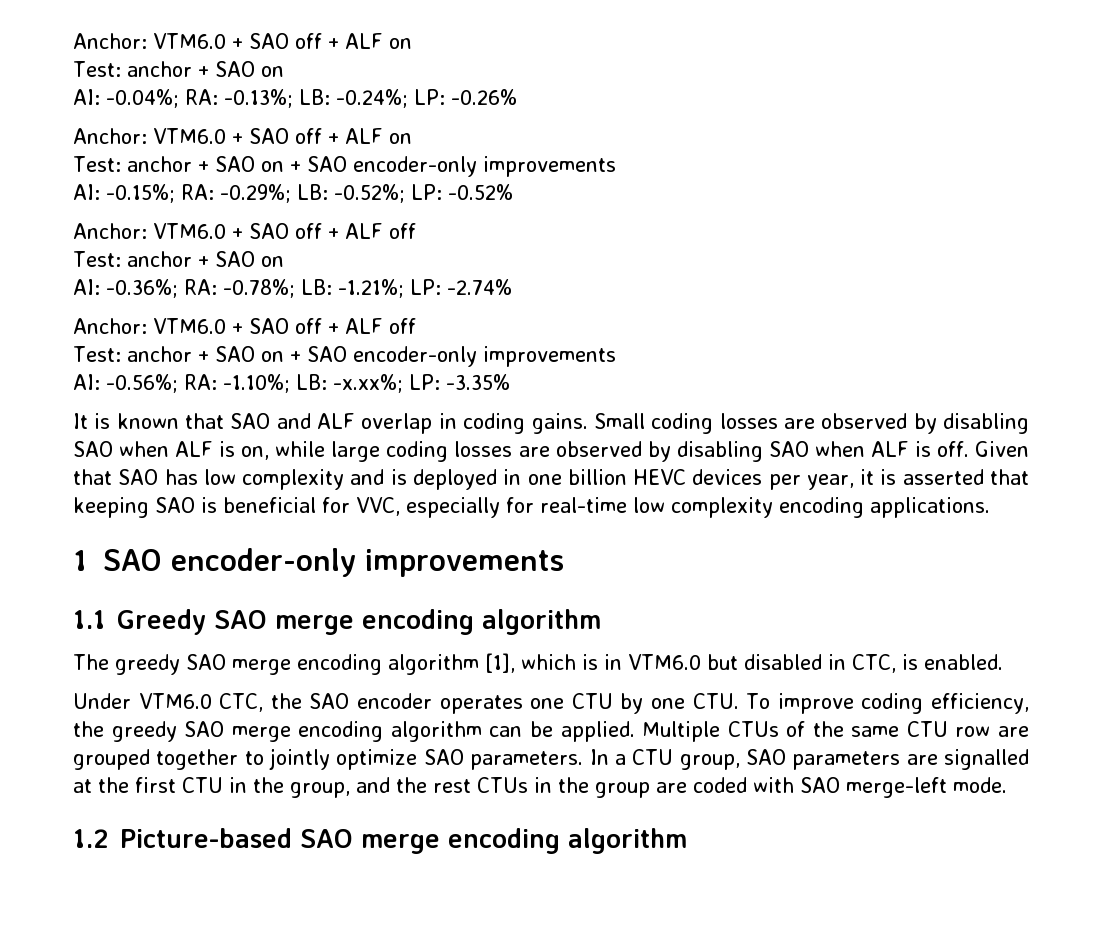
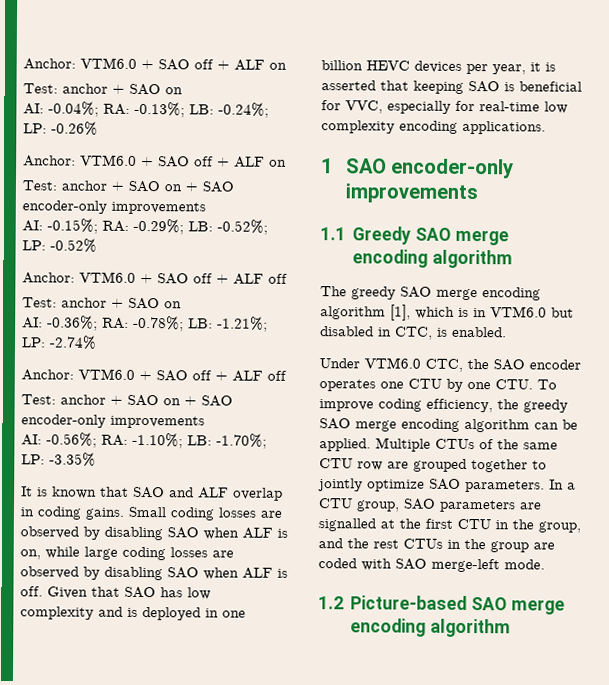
- AI: -0.56%; RA: -1.10%; LB: -x.xx%; LP: -3.35%
+ AI: -0.56%; RA: -1.10%; LB: -1.70%; LP: -3.35%

